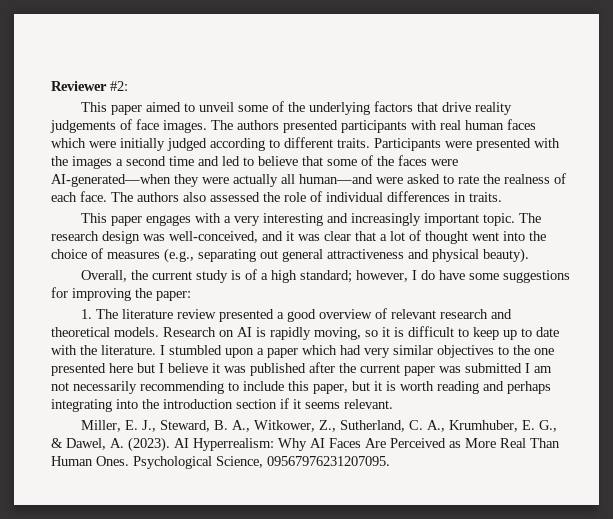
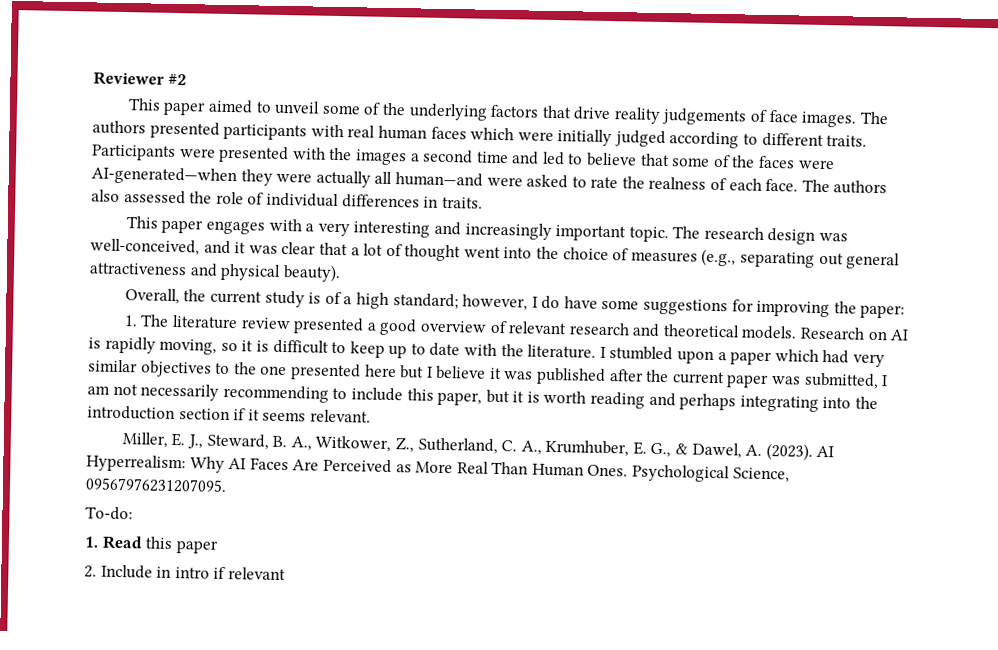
- Reviewer #2:
+ Reviewer #2
- I stumbled upon a paper which had very similar objectives to the one presented here but I believe it was published after the current paper was submitted I am not necessarily recommending to include this paper, but it is worth reading and perhaps integrating into the introduction section if it seems relevant.
+ I stumbled upon a paper which had very similar objectives to the one presented here but I believe it was published after the current paper was submitted, I am not necessarily recommending to include this paper, but it is worth reading and perhaps integrating into the introduction section if it seems relevant.
+ To-do:
+ 1. Read this paper
+ 2. Include in intro if relevant

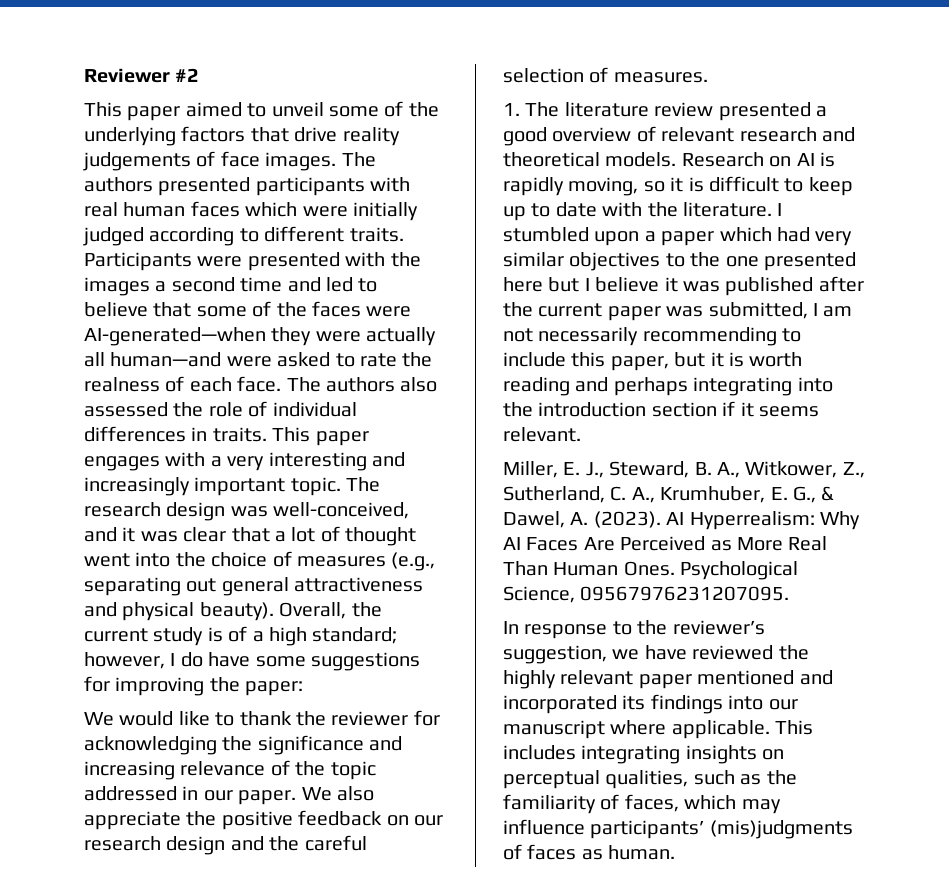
- The authors also assessed the role of individual differences in traits.
- This paper engages with a very interesting and increasingly important topic.
+ The authors also assessed the role of individual differences in traits. This paper engages with a very interesting and increasingly important topic.
- The research design was well-conceived, and it was clear that a lot of thought went into the choice of measures (e.g., separating out general attractiveness and physical beauty).
- Overall, the current study is of a high standard; however, I do have some suggestions for improving the paper:
+ The research design was well-conceived, and it was clear that a lot of thought went into the choice of measures (e.g., separating out general attractiveness and physical beauty). Overall, the current study is of a high standard; however, I do have some suggestions for improving the paper:
+ We would like to thank the reviewer for acknowledging the significance and increasing relevance of the topic addressed in our paper. We also appreciate the positive feedback on our research design and the careful selection of measures.
- To-do:
- 1. Read this paper
- 2. Include in intro if relevant
+ In response to the reviewer’s suggestion, we have reviewed the highly relevant paper mentioned and incorporated its findings into our manuscript where applicable. This includes integrating insights on perceptual qualities, such as the familiarity of faces, which may influence participants’ (mis)judgments of faces as human.

